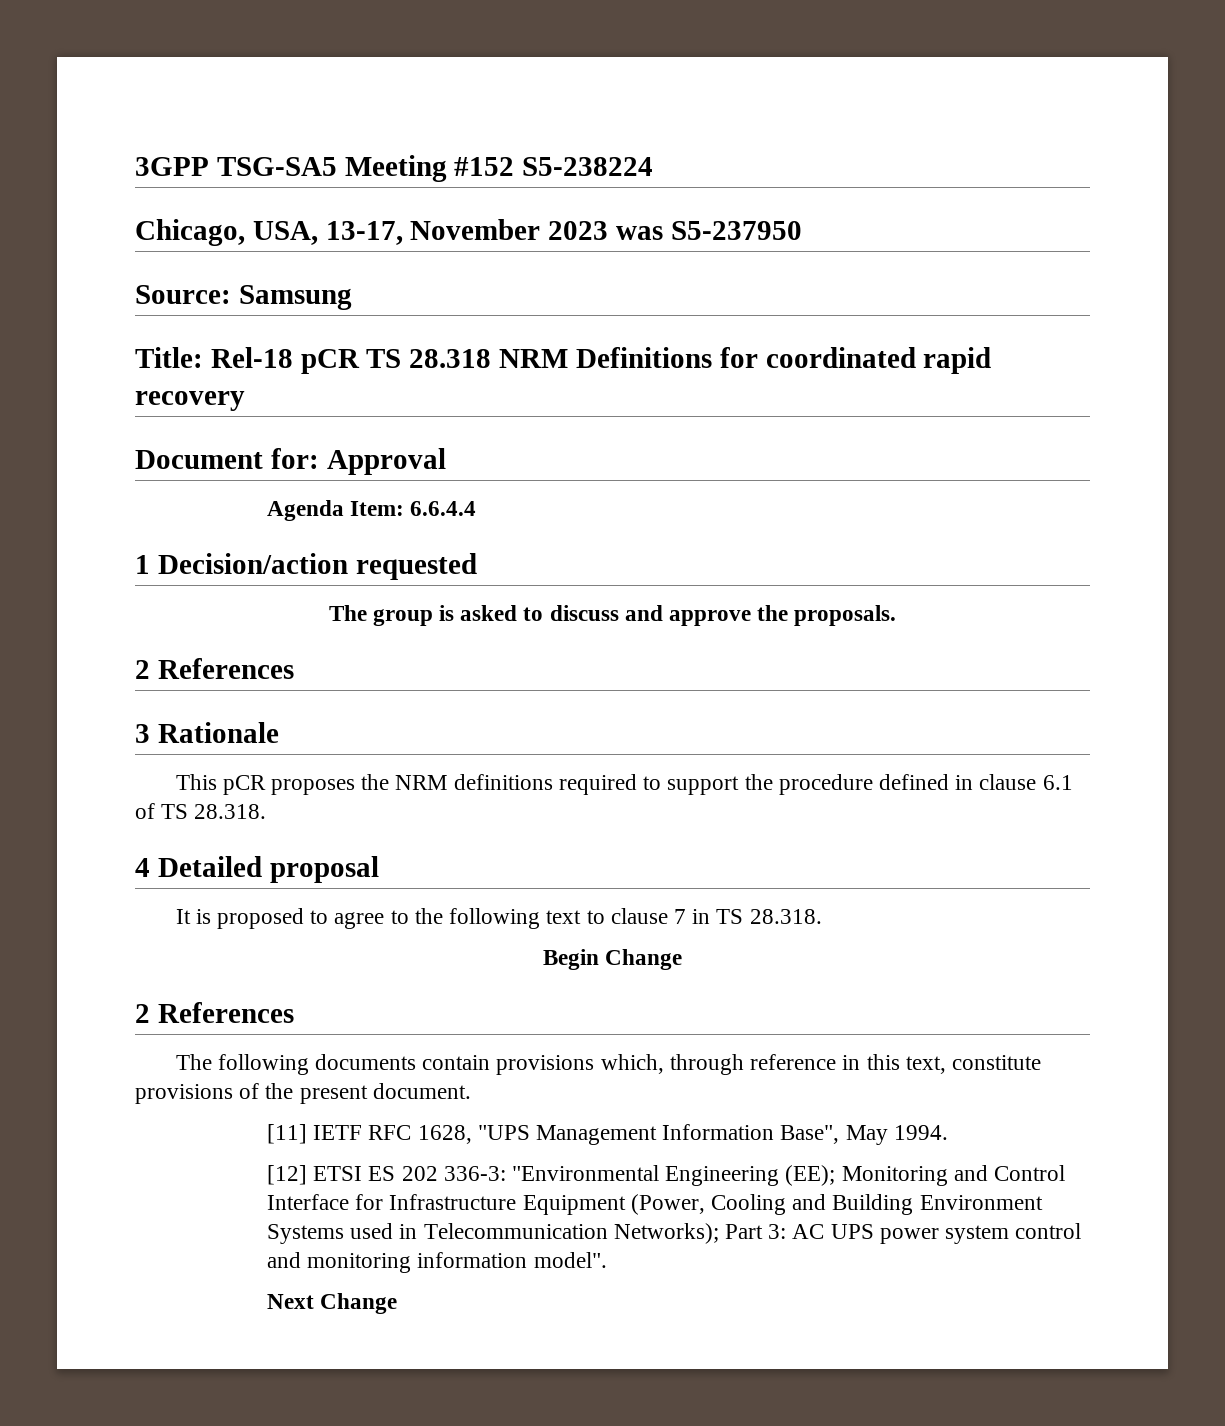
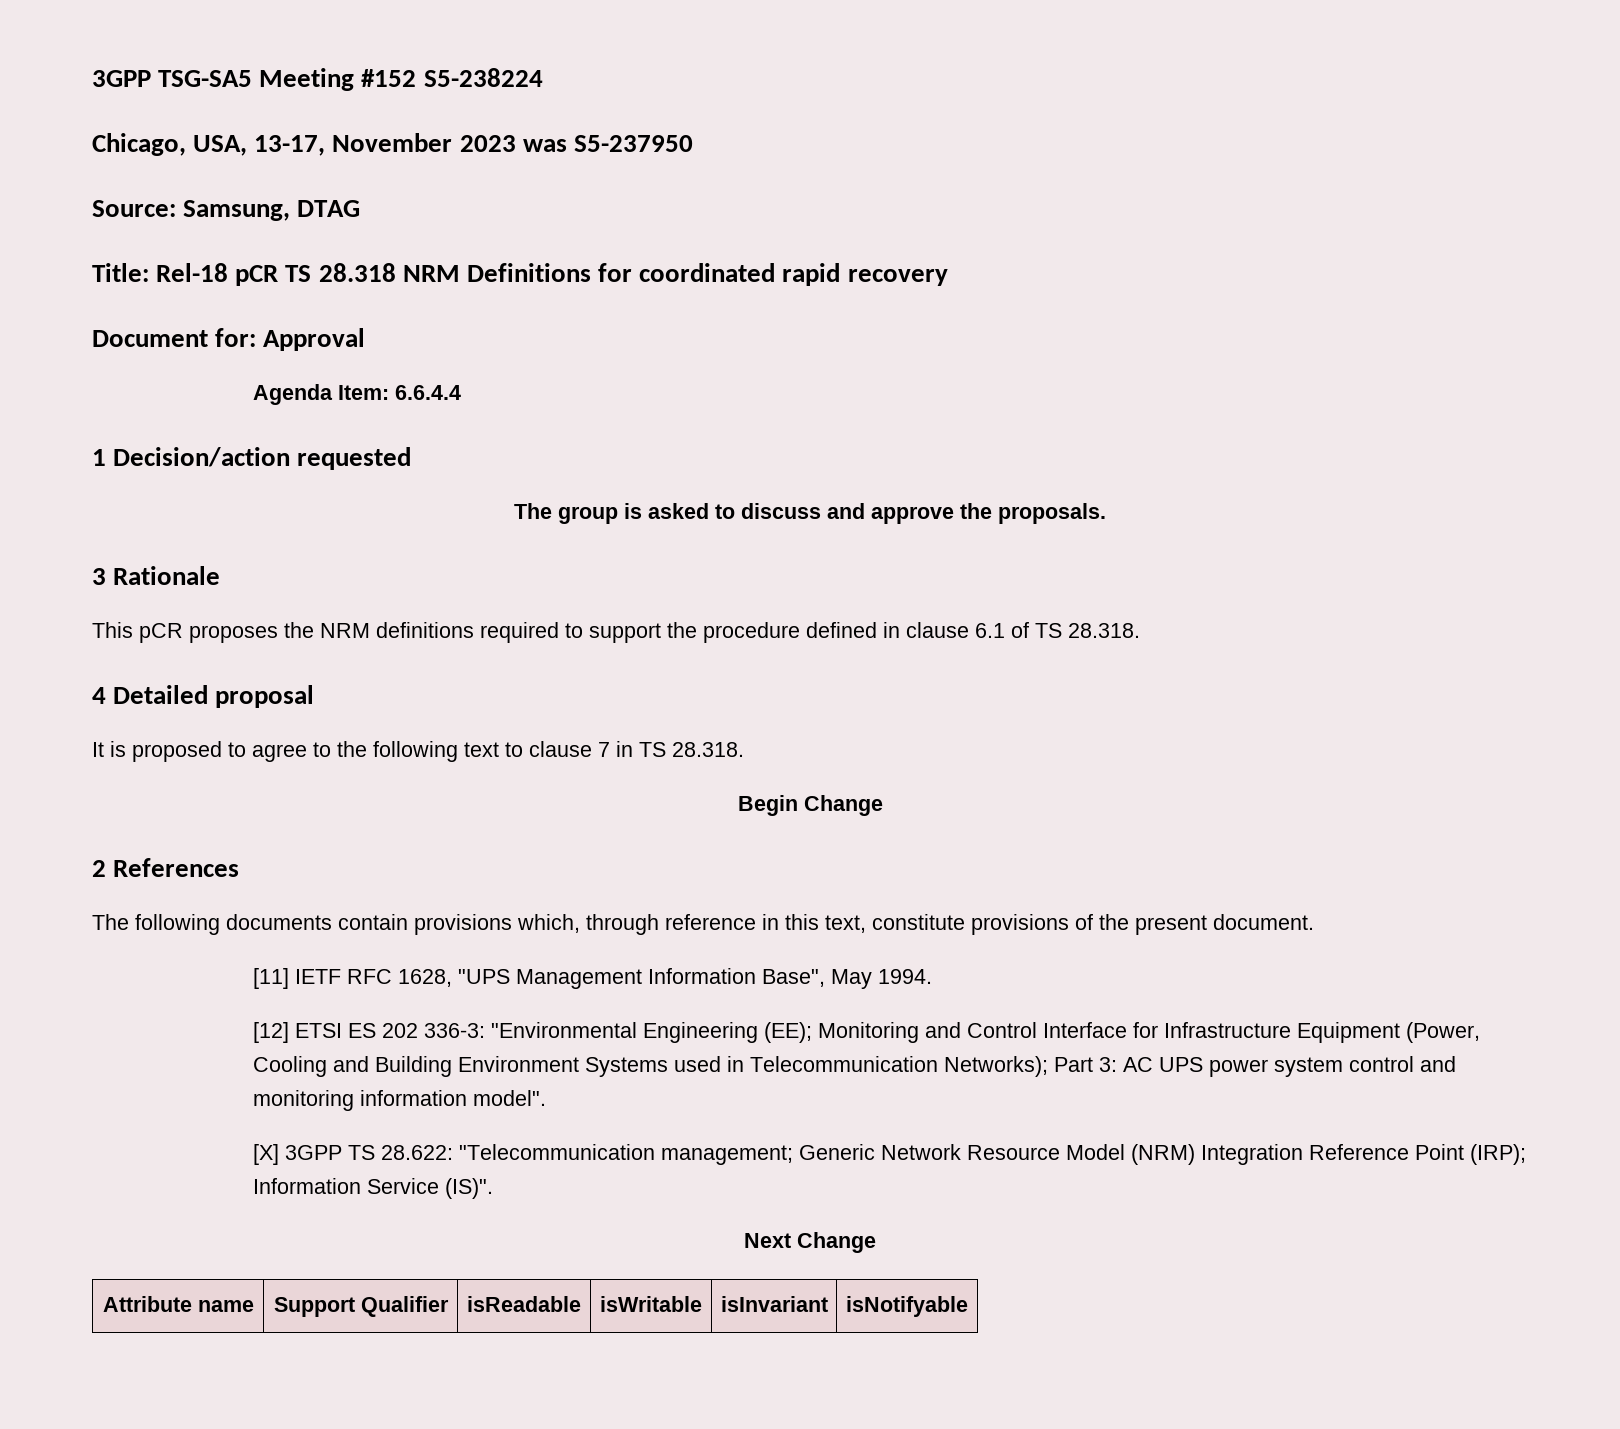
- Source: Samsung
+ Source: Samsung, DTAG
  The group is asked to discuss and approve the proposals.
- 2 References
+ [X] 3GPP TS 28.622: "Telecommunication management; Generic Network Resource Model (NRM) Integration Reference Point (IRP); Information Service (IS)".
  Next Change
+ Attribute name | Support Qualifier | isReadable | isWritable | isInvariant | isNotifyable

